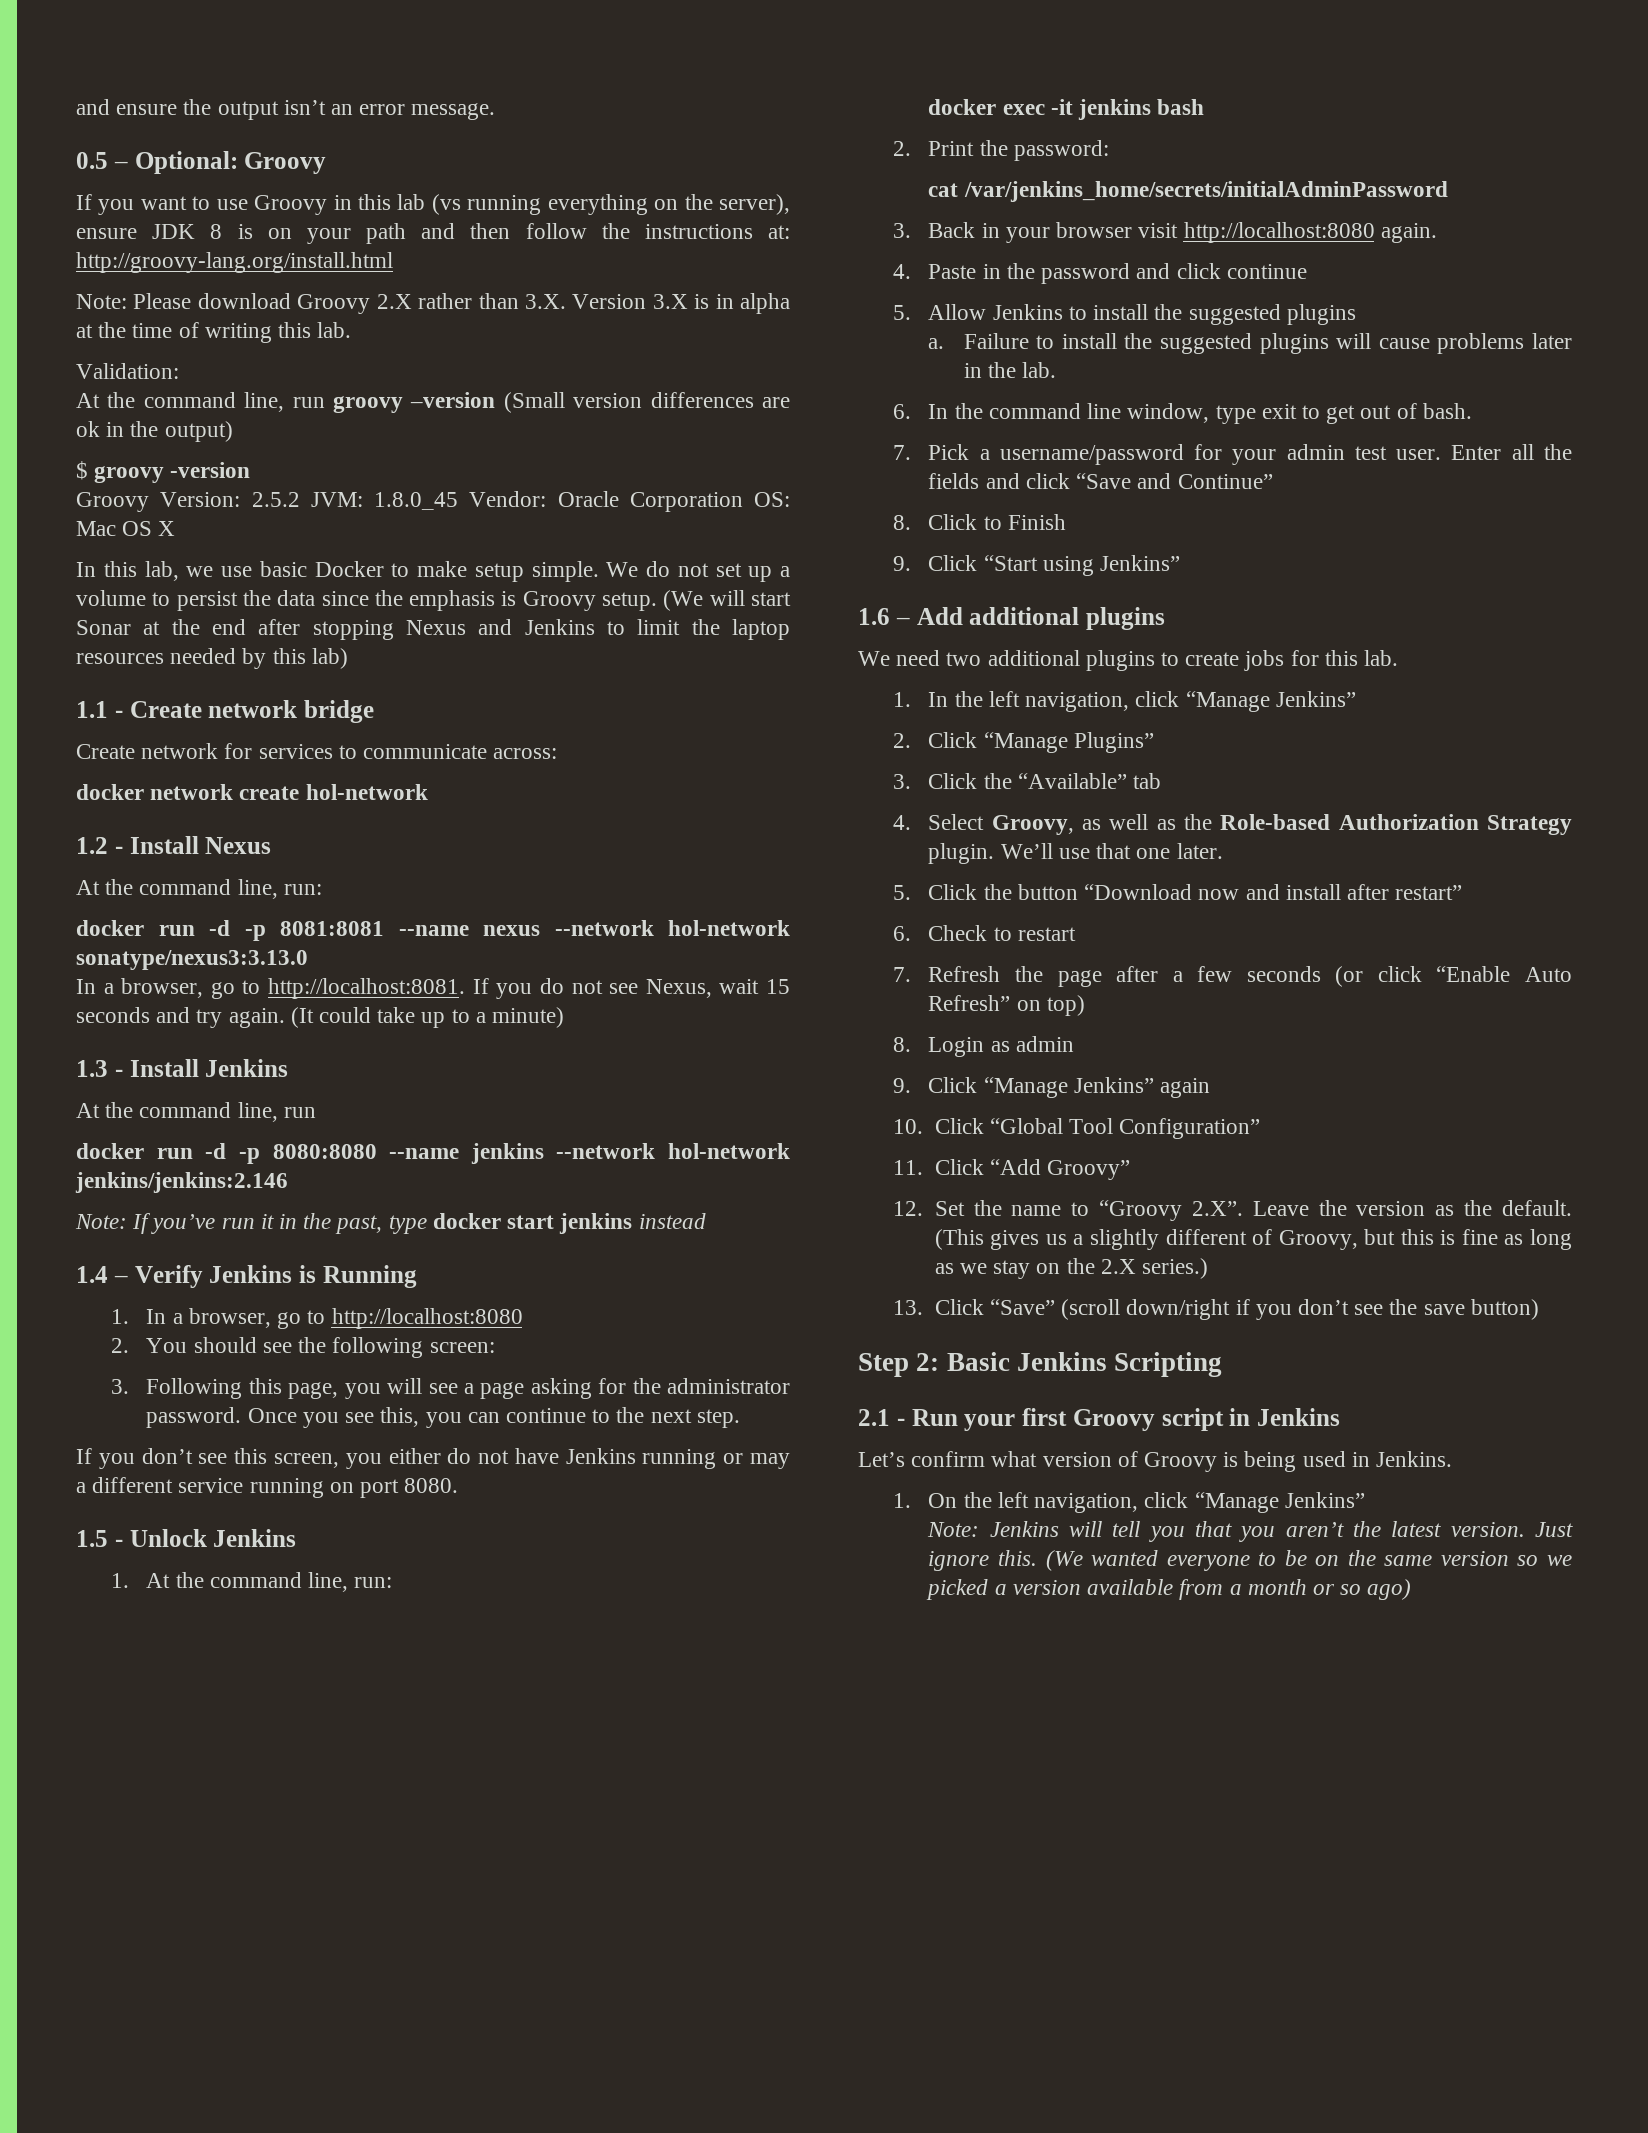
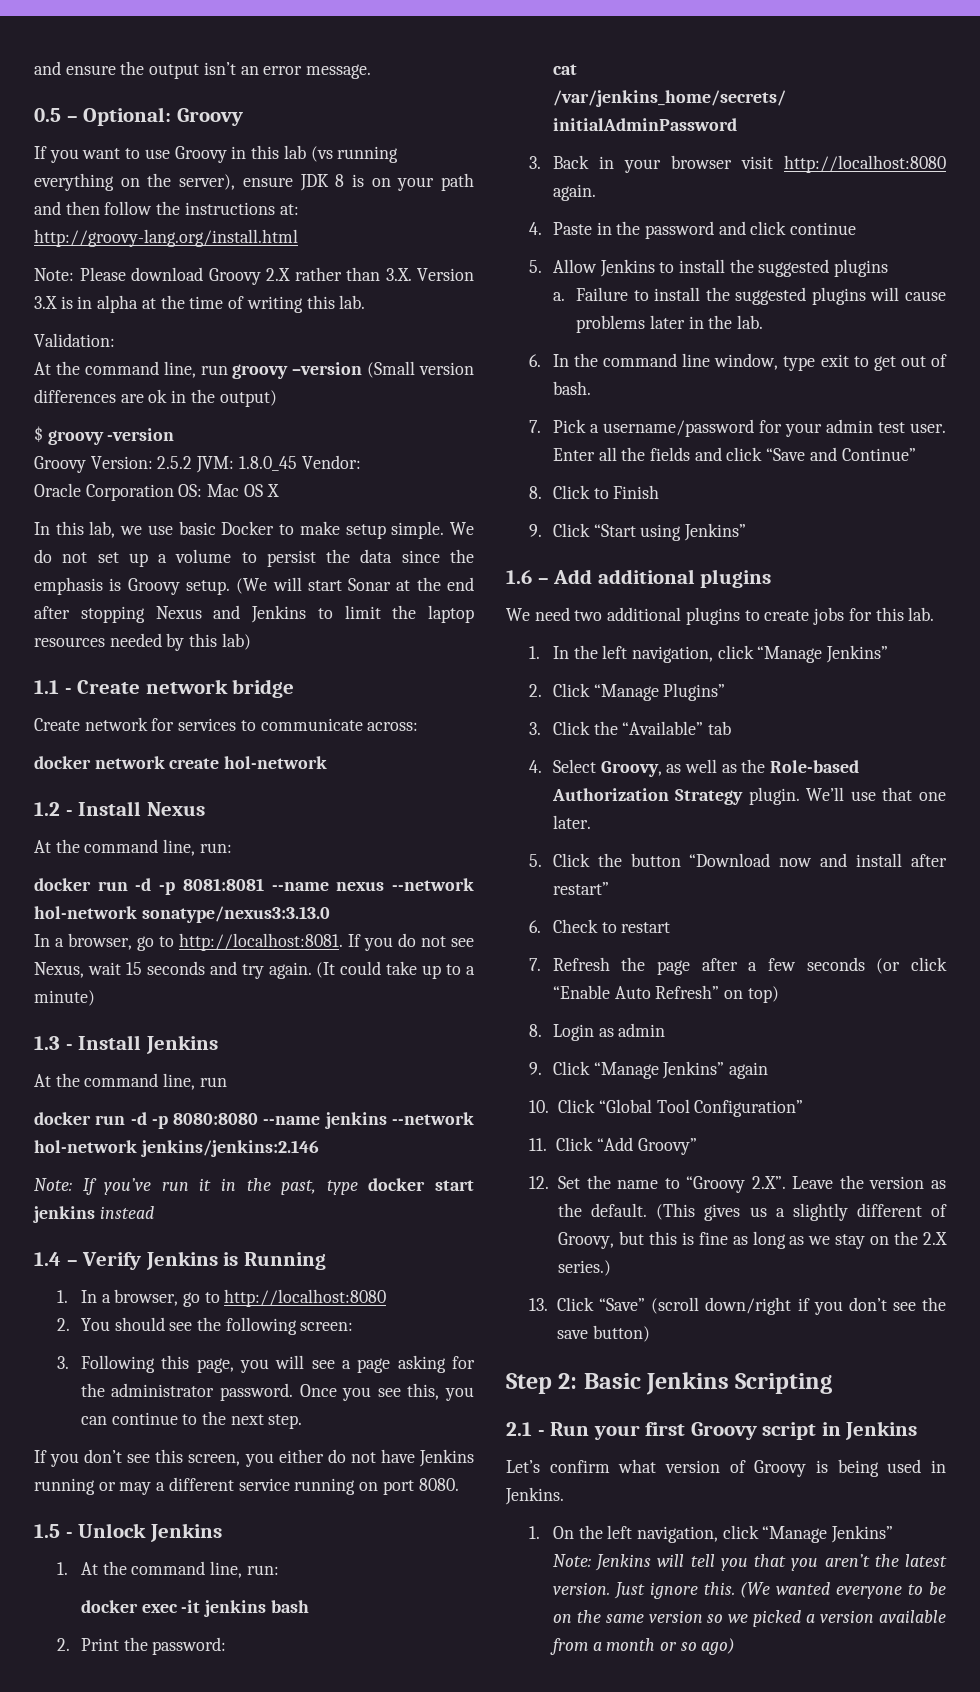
- Groovy Version: 2.5.2 JVM: 1.8.0_45 Vendor: Oracle Corporation OS: Mac OS X
+ Groovy Version: 2.5.2 JVM: 1.8.0_45 Vendor:
+ Oracle Corporation OS: Mac OS X

